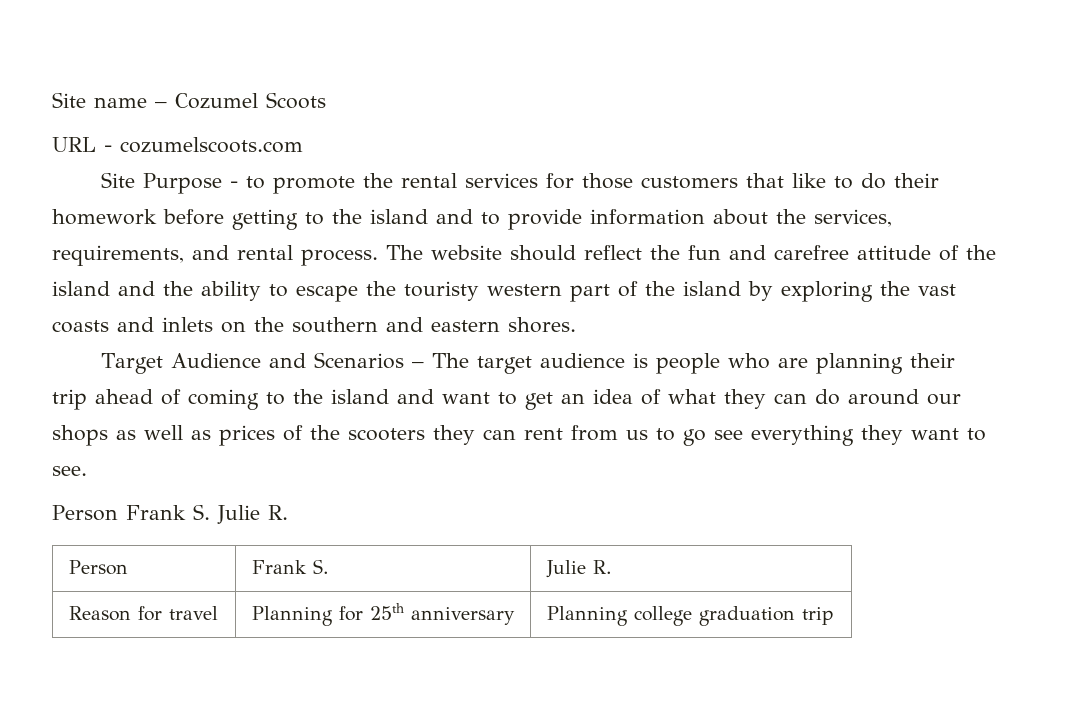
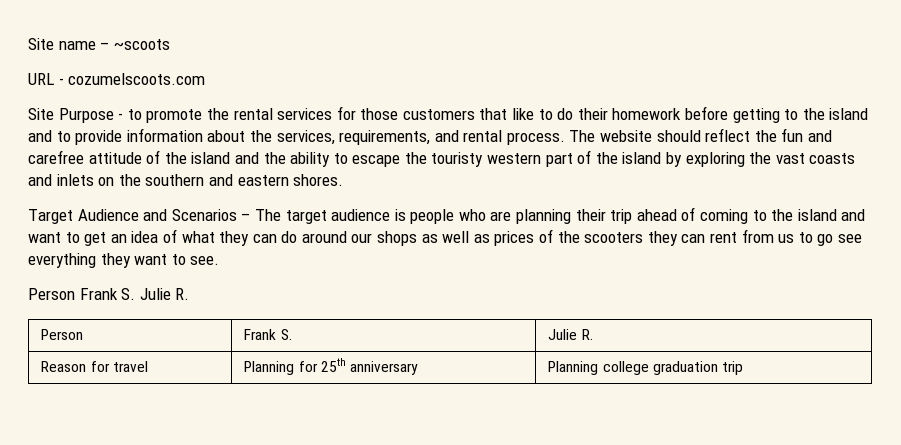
- Site name – Cozumel Scoots
+ Site name – ~scoots

